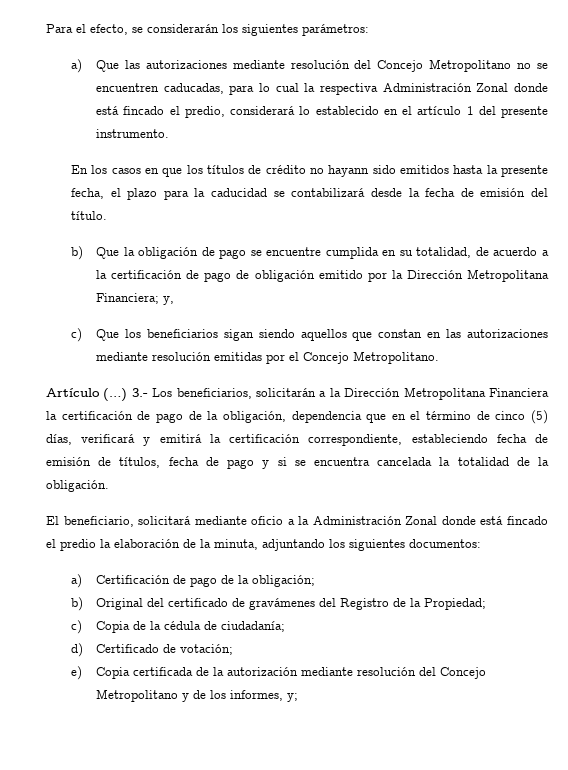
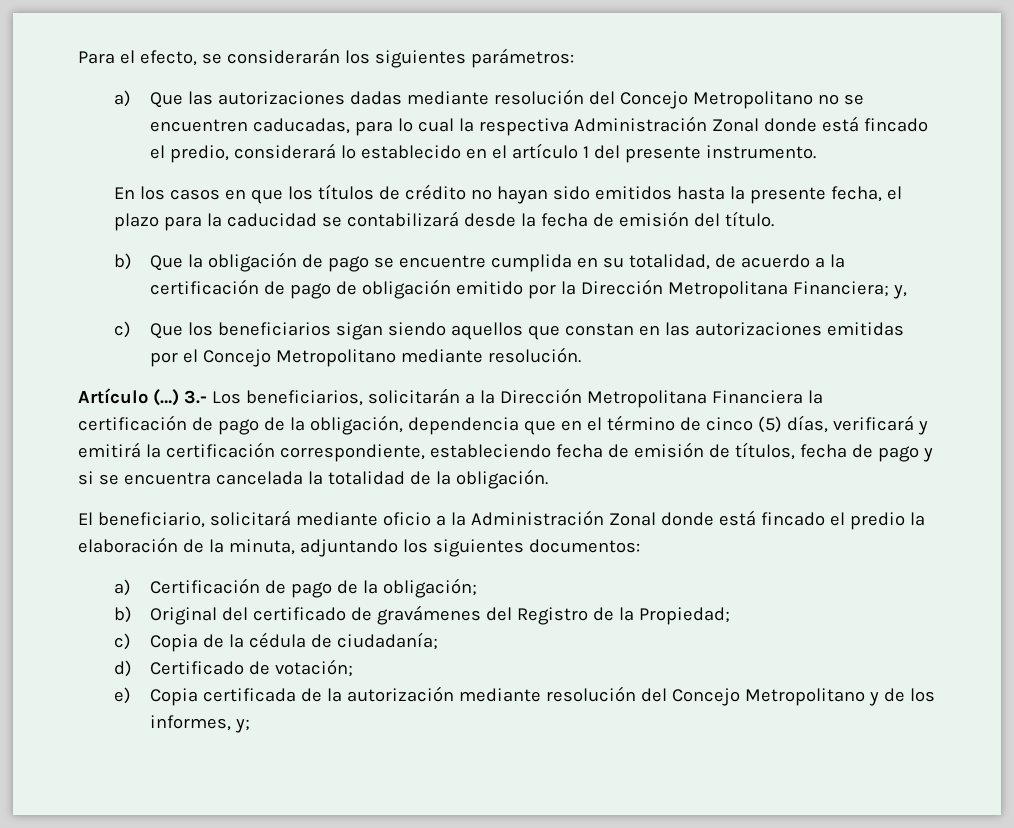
- a) Que las autorizaciones mediante resolución del Concejo Metropolitano no se encuentren caducadas, para lo cual la respectiva Administración Zonal donde está fincado el predio, considerará lo establecido en el artículo 1 del presente instrumento.
+ a) Que las autorizaciones dadas mediante resolución del Concejo Metropolitano no se encuentren caducadas, para lo cual la respectiva Administración Zonal donde está fincado el predio, considerará lo establecido en el artículo 1 del presente instrumento.
- En los casos en que los títulos de crédito no hayann sido emitidos hasta la presente fecha, el plazo para la caducidad se contabilizará desde la fecha de emisión del título.
+ En los casos en que los títulos de crédito no hayan sido emitidos hasta la presente fecha, el plazo para la caducidad se contabilizará desde la fecha de emisión del título.
- c) Que los beneficiarios sigan siendo aquellos que constan en las autorizaciones mediante resolución emitidas por el Concejo Metropolitano.
+ c) Que los beneficiarios sigan siendo aquellos que constan en las autorizaciones emitidas por el Concejo Metropolitano mediante resolución.

